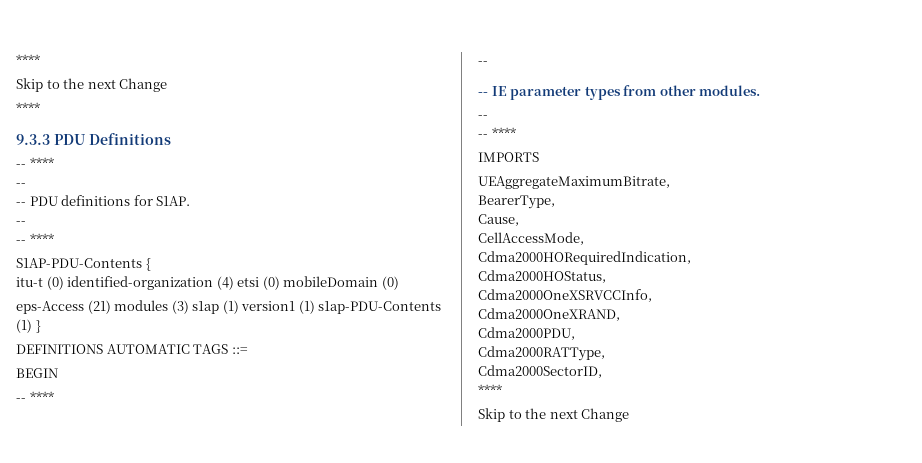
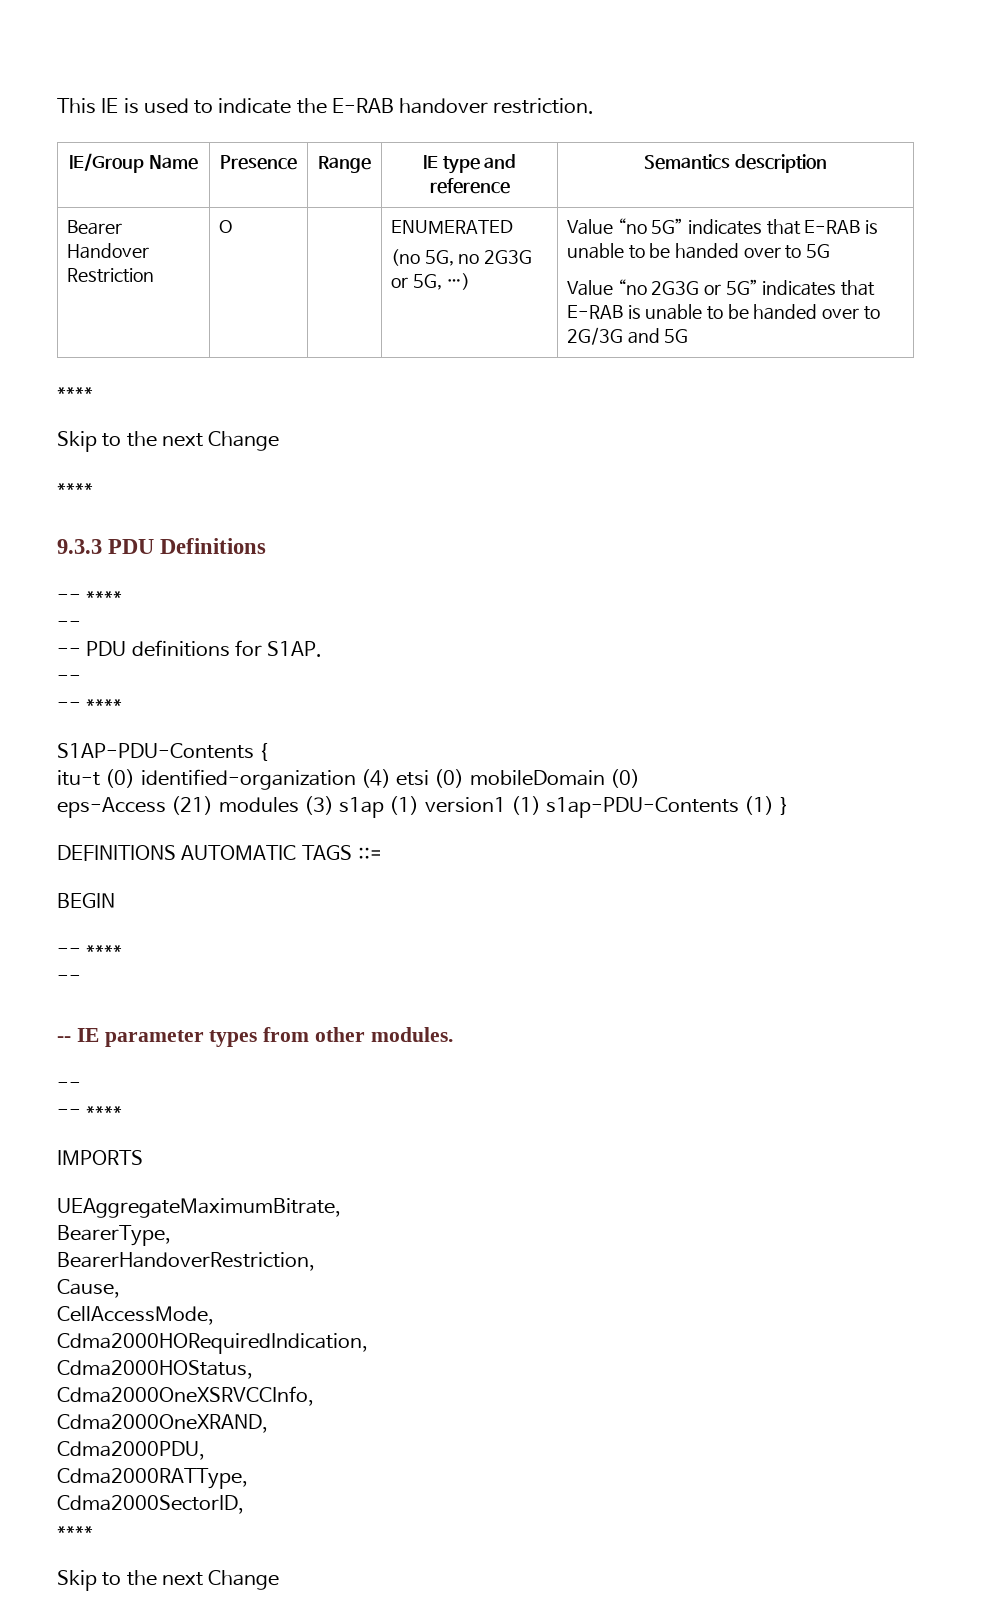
+ This IE is used to indicate the E-RAB handover restriction.
+ IE/Group Name | Presence | Range | IE type and reference | Semantics description
+ Bearer Handover Restriction | O | | ENUMERATED
+ (no 5G, no 2G3G or 5G, …) | Value “no 5G” indicates that E-RAB is unable to be handed over to 5G
+ Value “no 2G3G or 5G” indicates that E-RAB is unable to be handed over to 2G/3G and 5G
+ BearerHandoverRestriction,

